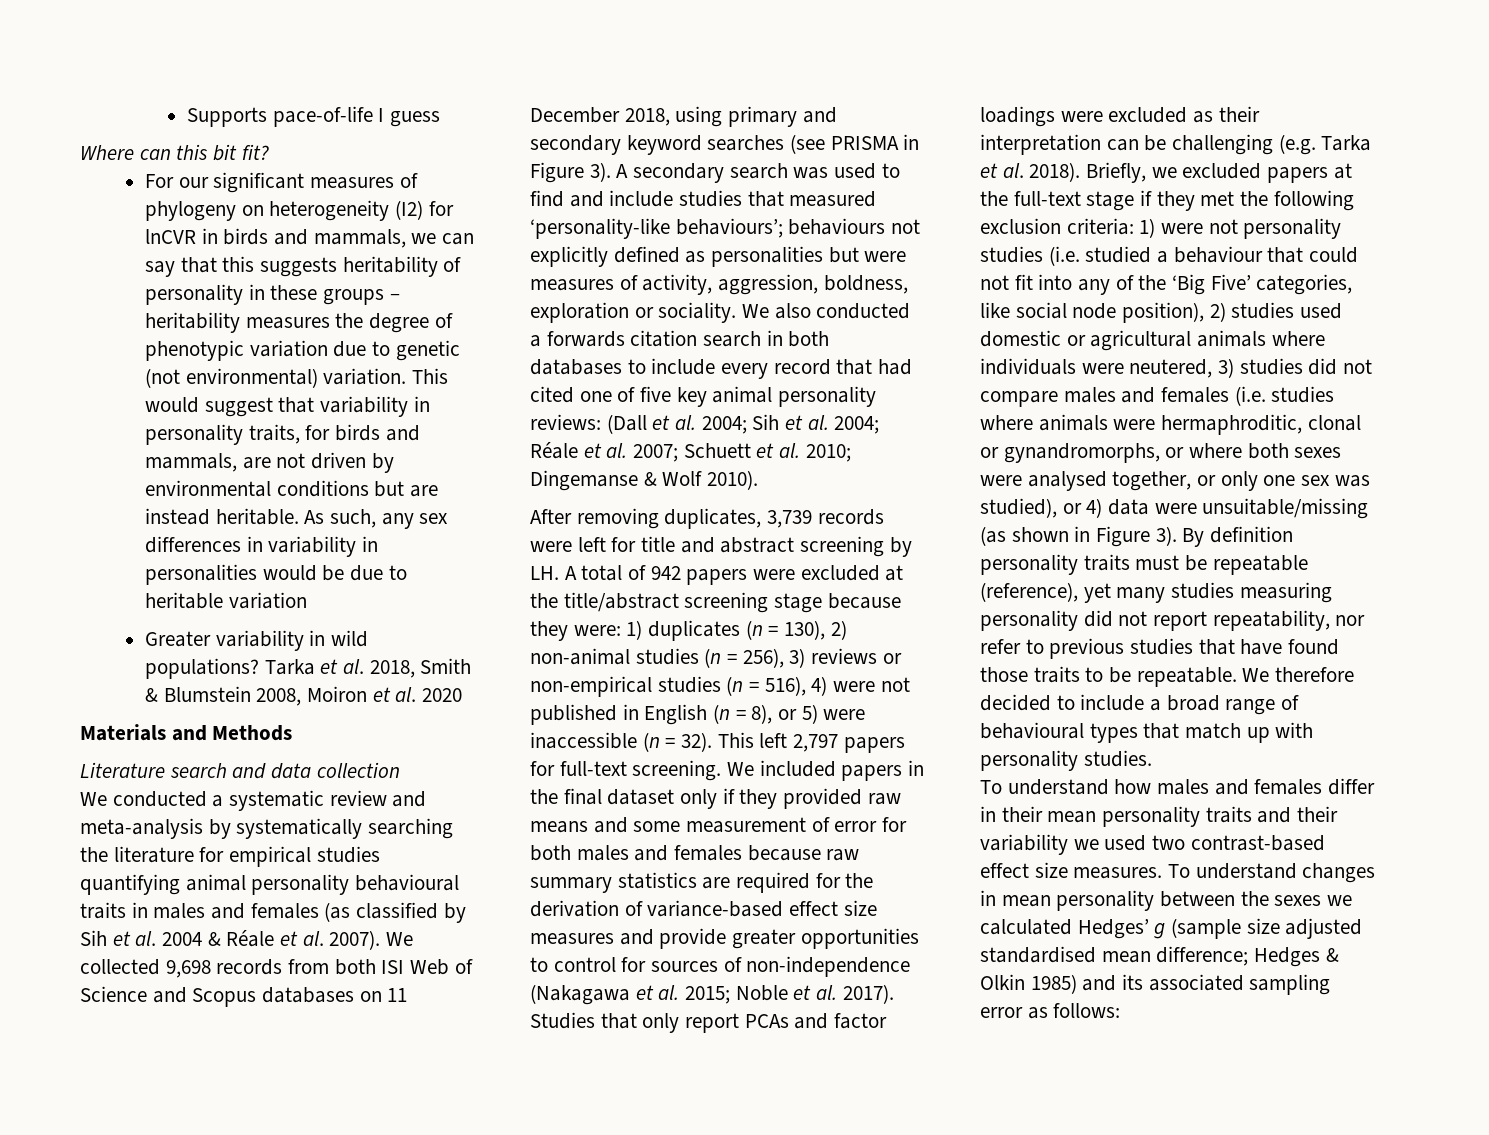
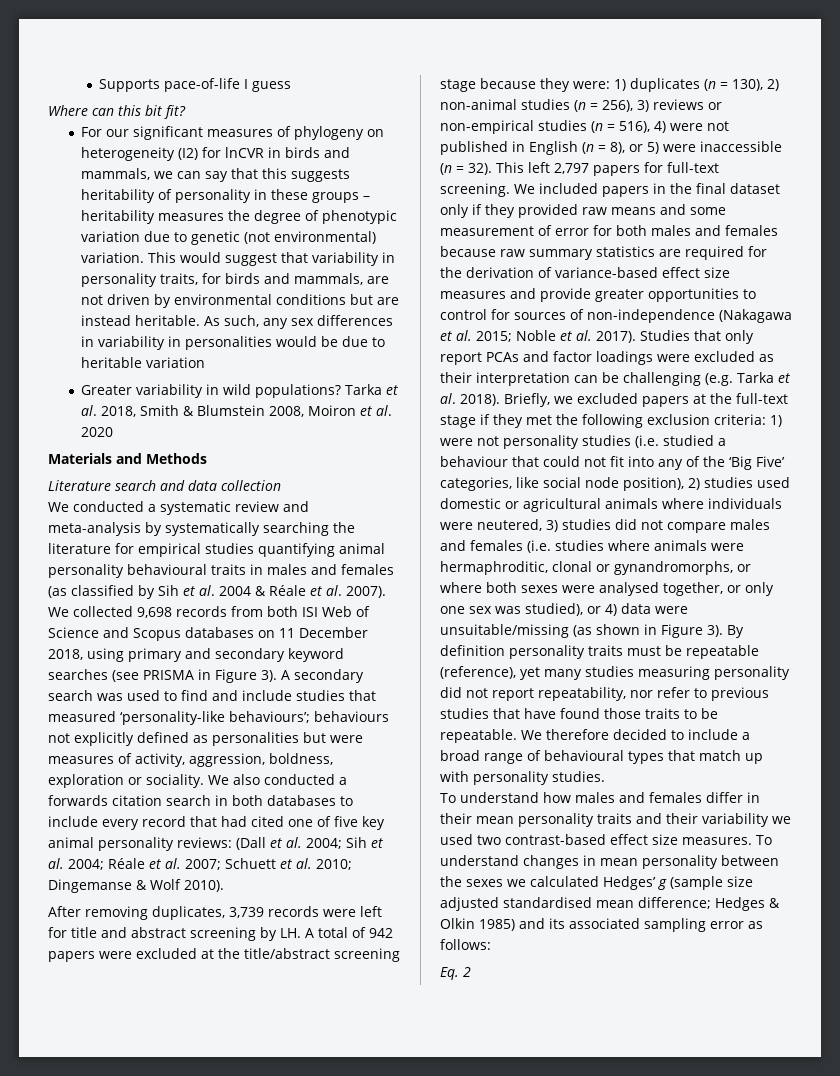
+ Eq. 2

